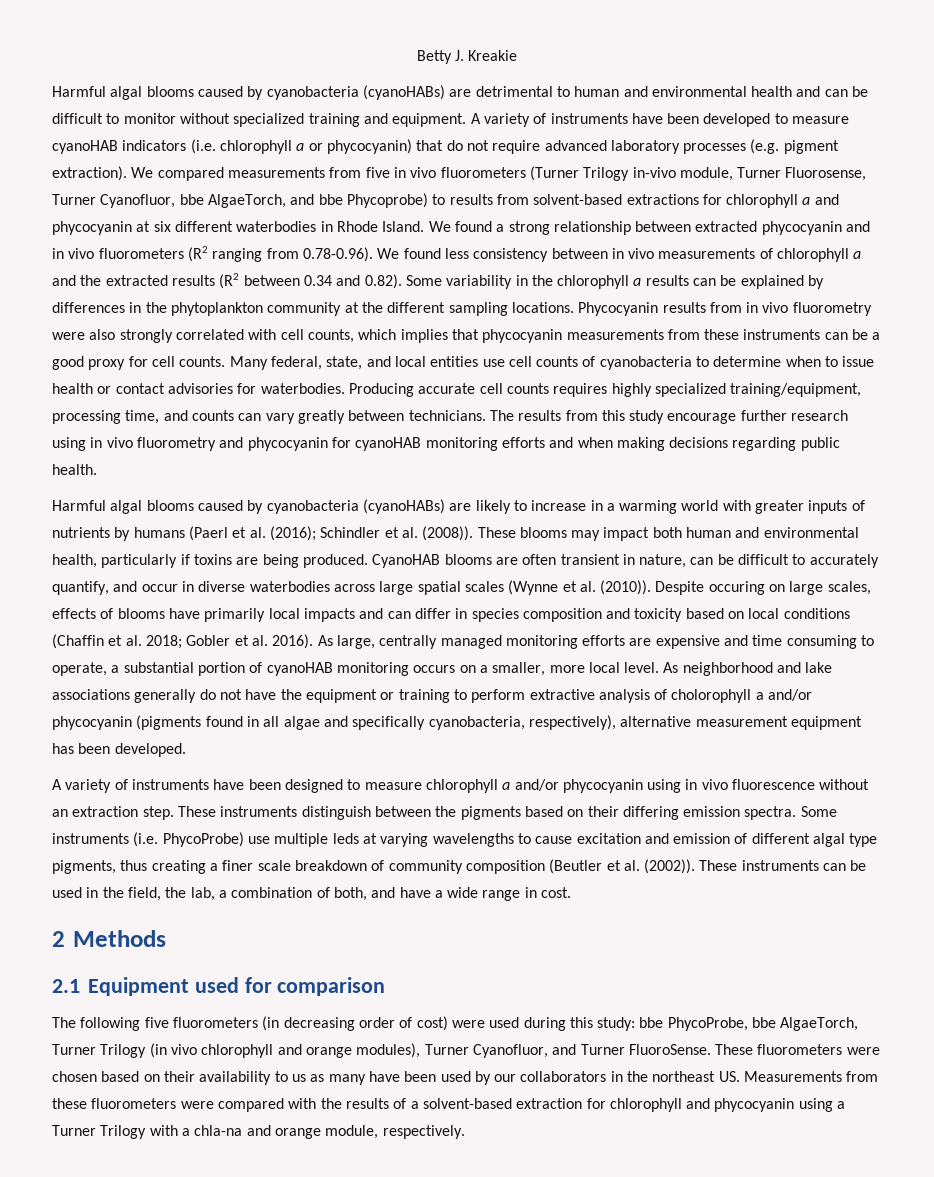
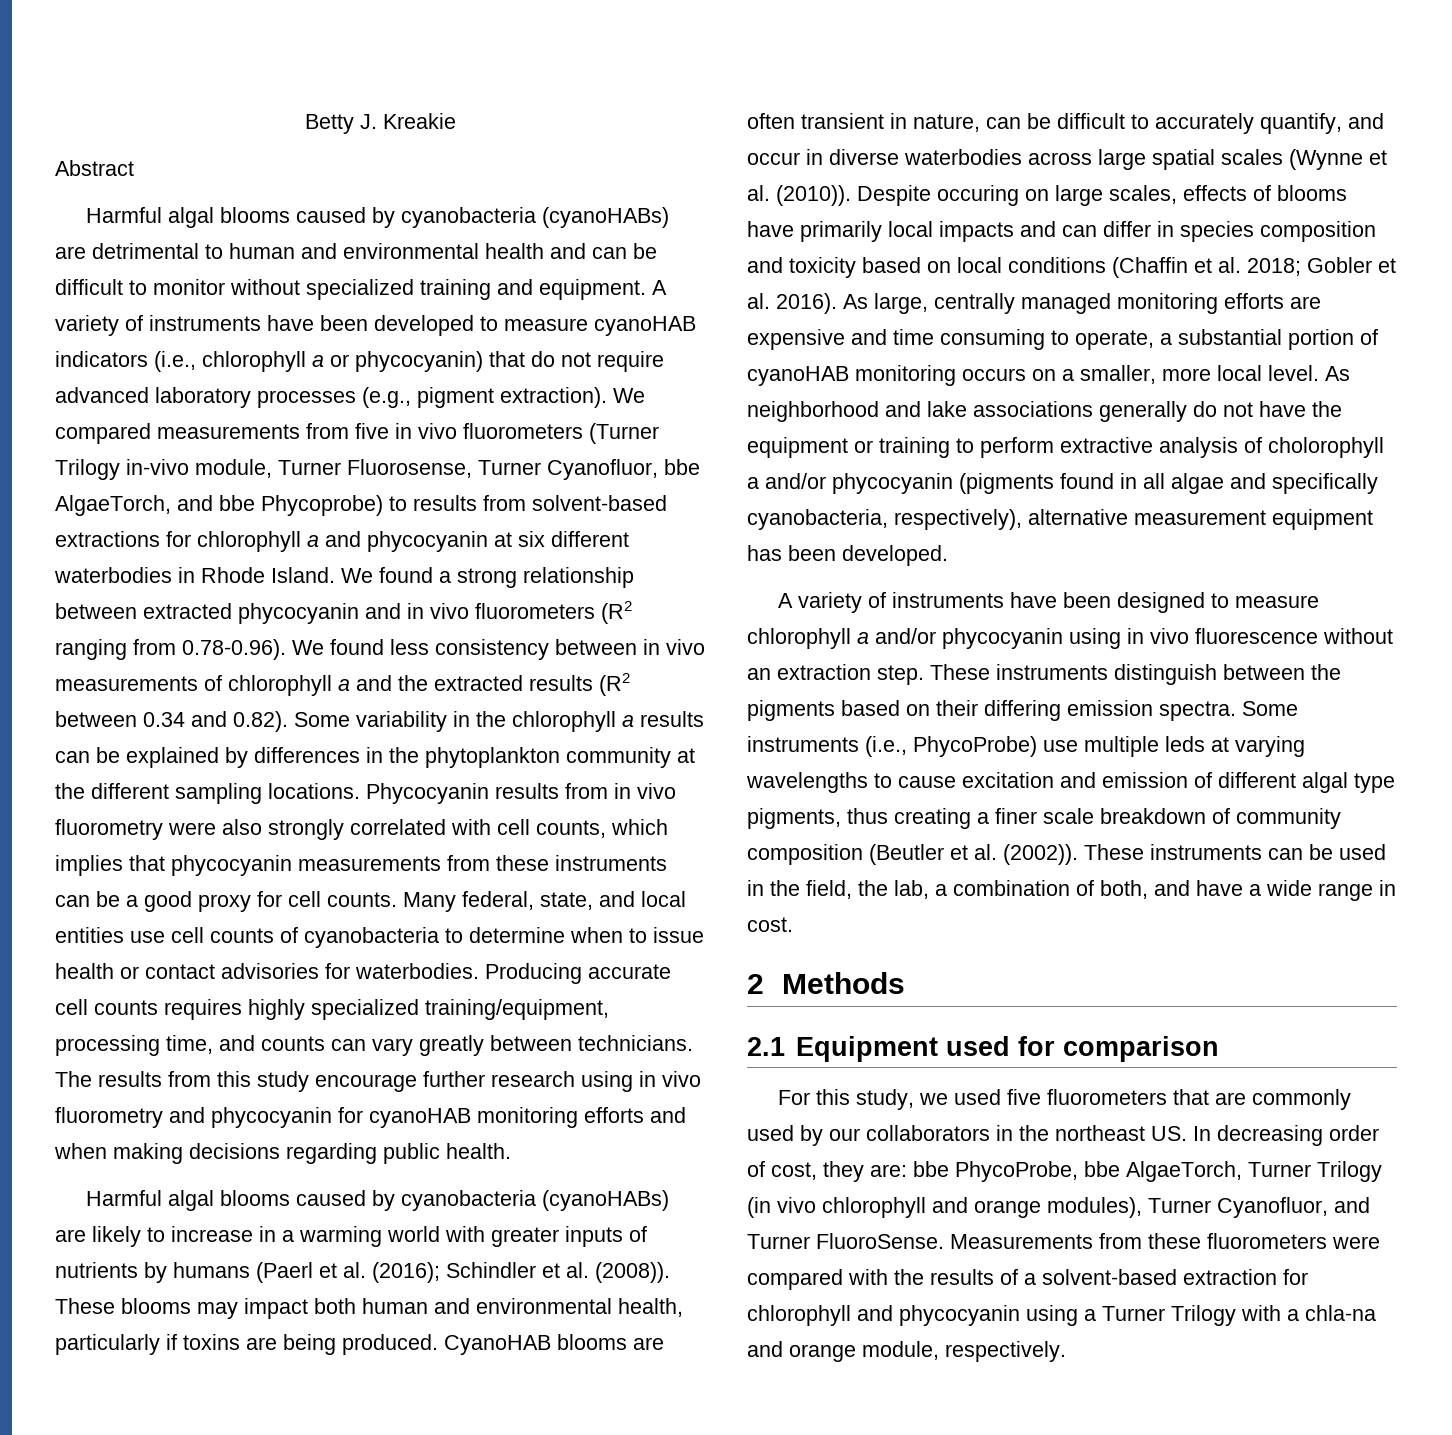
+ Abstract
- A variety of instruments have been developed to measure cyanoHAB indicators (i.e. chlorophyll a or phycocyanin) that do not require advanced laboratory processes (e.g. pigment extraction).
+ A variety of instruments have been developed to measure cyanoHAB indicators (i.e., chlorophyll a or phycocyanin) that do not require advanced laboratory processes (e.g., pigment extraction).
- Some instruments (i.e. PhycoProbe) use multiple leds at varying wavelengths to cause excitation and emission of different algal type pigments, thus creating a finer scale breakdown of community composition (Beutler et al. (2002)).
+ Some instruments (i.e., PhycoProbe) use multiple leds at varying wavelengths to cause excitation and emission of different algal type pigments, thus creating a finer scale breakdown of community composition (Beutler et al. (2002)).
- The following five fluorometers (in decreasing order of cost) were used during this study: bbe PhycoProbe, bbe AlgaeTorch, Turner Trilogy (in vivo chlorophyll and orange modules), Turner Cyanofluor, and Turner FluoroSense.
+ For this study, we used five fluorometers that are commonly used by our collaborators in the northeast US. In decreasing order of cost, they are: bbe PhycoProbe, bbe AlgaeTorch, Turner Trilogy (in vivo chlorophyll and orange modules), Turner Cyanofluor, and Turner FluoroSense.
- These fluorometers were chosen based on their availability to us as many have been used by our collaborators in the northeast US. Measurements from these fluorometers were compared with the results of a solvent-based extraction for chlorophyll and phycocyanin using a Turner Trilogy with a chla-na and orange module, respectively.
+ Measurements from these fluorometers were compared with the results of a solvent-based extraction for chlorophyll and phycocyanin using a Turner Trilogy with a chla-na and orange module, respectively.

